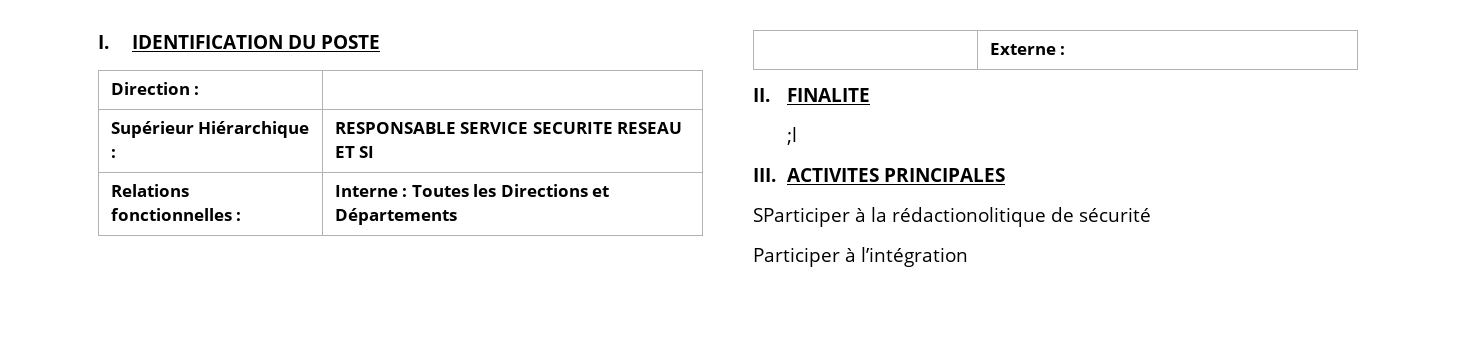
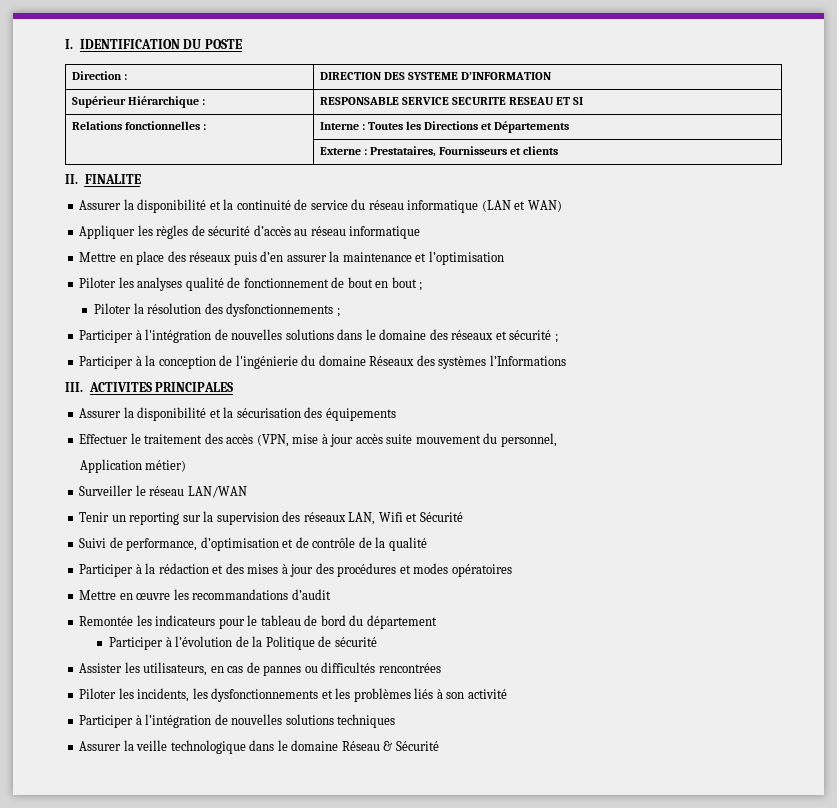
- Direction : |
+ Direction : | DIRECTION DES SYSTEME D’INFORMATION
- | Externe :
+ | Externe : Prestataires, Fournisseurs et clients
  II. FINALITE
- ;l
+ Assurer la disponibilité et la continuité de service du réseau informatique (LAN et WAN)
+ Appliquer les règles de sécurité d’accès au réseau informatique
+ Mettre en place des réseaux puis d’en assurer la maintenance et l’optimisation
+ Piloter les analyses qualité de fonctionnement de bout en bout ;
+ Piloter la résolution des dysfonctionnements ;
+ Participer à l'intégration de nouvelles solutions dans le domaine des réseaux et sécurité ;
+ Participer à la conception de l'ingénierie du domaine Réseaux des systèmes l’Informations
  III. ACTIVITES PRINCIPALES
- SParticiper à la rédactionolitique de sécurité
- Participer à l’intégration
+ Assurer la disponibilité et la sécurisation des équipements
+ Effectuer le traitement des accès (VPN, mise à jour accès suite mouvement du personnel,
+ Application métier)
+ Surveiller le réseau LAN/WAN
+ Tenir un reporting sur la supervision des réseaux LAN, Wifi et Sécurité
+ Suivi de performance, d’optimisation et de contrôle de la qualité
+ Participer à la rédaction et des mises à jour des procédures et modes opératoires
+ Mettre en œuvre les recommandations d’audit
+ Remontée les indicateurs pour le tableau de bord du département
+ Participer à l’évolution de la Politique de sécurité
+ Assister les utilisateurs, en cas de pannes ou difficultés rencontrées
+ Piloter les incidents, les dysfonctionnements et les problèmes liés à son activité
+ Participer à l’intégration de nouvelles solutions techniques
+ Assurer la veille technologique dans le domaine Réseau & Sécurité

